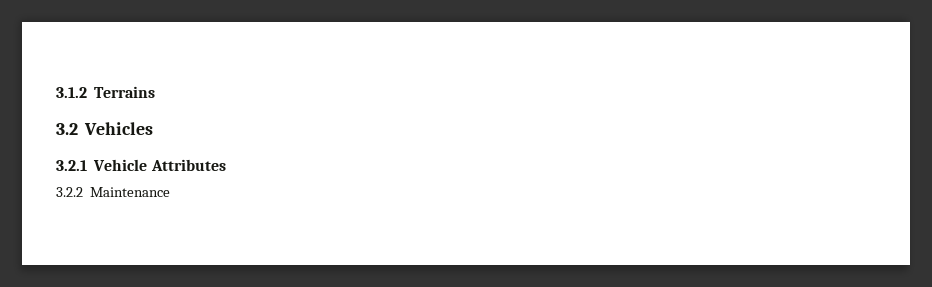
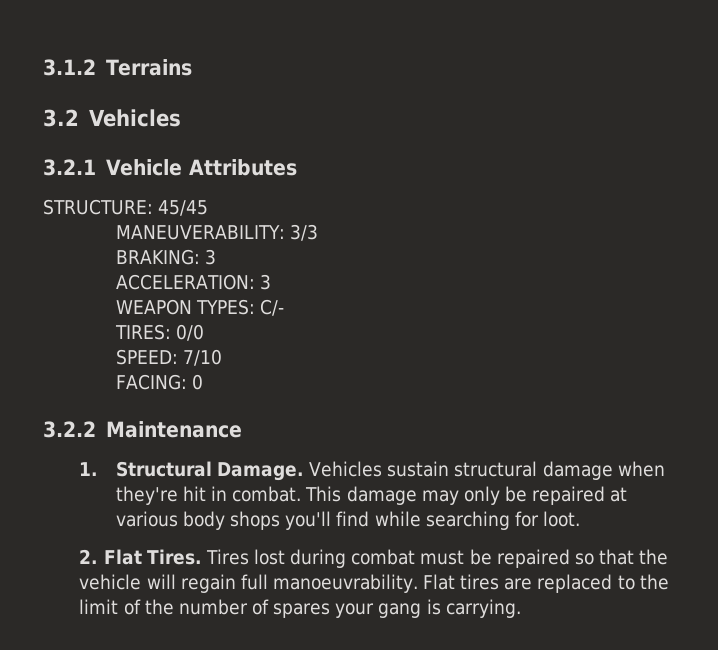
+ STRUCTURE: 45/45
+ MANEUVERABILITY: 3/3
+ BRAKING: 3
+ ACCELERATION: 3
+ WEAPON TYPES: C/-
+ TIRES: 0/0
+ SPEED: 7/10
+ FACING: 0
  3.2.2 Maintenance
+ 1. Structural Damage. Vehicles sustain structural damage when they're hit in combat. This damage may only be repaired at various body shops you'll find while searching for loot.
+ 2. Flat Tires. Tires lost during combat must be repaired so that the vehicle will regain full manoeuvrability. Flat tires are replaced to the limit of the number of spares your gang is carrying.

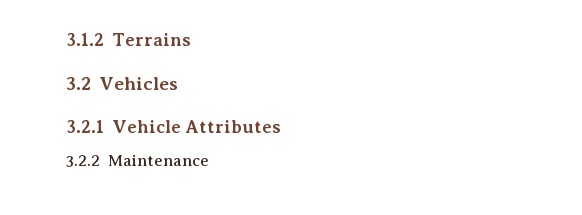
- STRUCTURE: 45/45
- MANEUVERABILITY: 3/3
- BRAKING: 3
- ACCELERATION: 3
- WEAPON TYPES: C/-
- TIRES: 0/0
- SPEED: 7/10
- FACING: 0
  3.2.2 Maintenance
- 1. Structural Damage. Vehicles sustain structural damage when they're hit in combat. This damage may only be repaired at various body shops you'll find while searching for loot.
- 2. Flat Tires. Tires lost during combat must be repaired so that the vehicle will regain full manoeuvrability. Flat tires are replaced to the limit of the number of spares your gang is carrying.

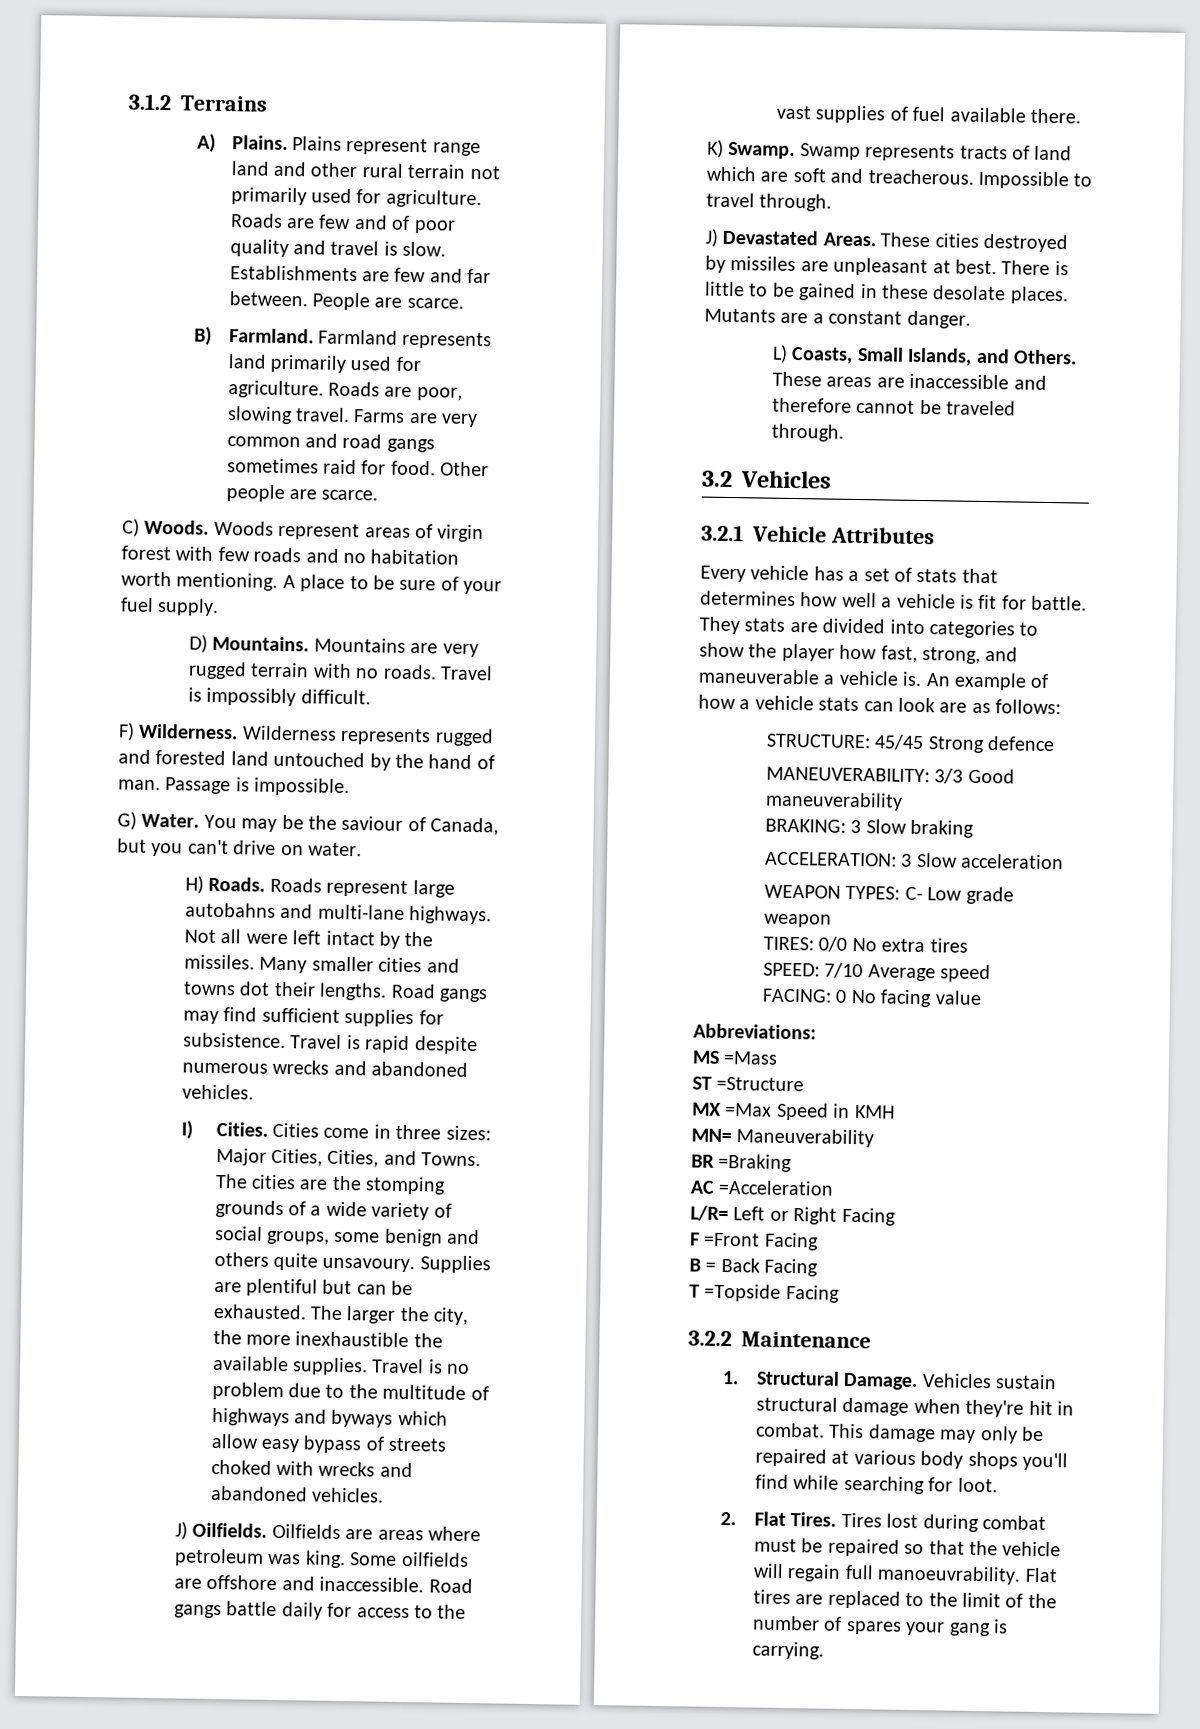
+ A) Plains. Plains represent range land and other rural terrain not primarily used for agriculture. Roads are few and of poor quality and travel is slow. Establishments are few and far between. People are scarce.
+ B) Farmland. Farmland represents land primarily used for agriculture. Roads are poor, slowing travel. Farms are very common and road gangs sometimes raid for food. Other people are scarce.
+ C) Woods. Woods represent areas of virgin forest with few roads and no habitation worth mentioning. A place to be sure of your fuel supply.
+ D) Mountains. Mountains are very rugged terrain with no roads. Travel is impossibly difficult.
+ F) Wilderness. Wilderness represents rugged and forested land untouched by the hand of man. Passage is impossible.
+ G) Water. You may be the saviour of Canada, but you can't drive on water.
+ H) Roads. Roads represent large autobahns and multi-lane highways. Not all were left intact by the missiles. Many smaller cities and towns dot their lengths. Road gangs may find sufficient supplies for subsistence. Travel is rapid despite numerous wrecks and abandoned vehicles.
+ I) Cities. Cities come in three sizes: Major Cities, Cities, and Towns. The cities are the stomping grounds of a wide variety of social groups, some benign and others quite unsavoury. Supplies are plentiful but can be exhausted. The larger the city, the more inexhaustible the available supplies. Travel is no problem due to the multitude of highways and byways which allow easy bypass of streets choked with wrecks and abandoned vehicles.
+ J) Oilfields. Oilfields are areas where petroleum was king. Some oilfields are offshore and inaccessible. Road gangs battle daily for access to the vast supplies of fuel available there.
+ K) Swamp. Swamp represents tracts of land which are soft and treacherous. Impossible to travel through.
+ J) Devastated Areas. These cities destroyed by missiles are unpleasant at best. There is little to be gained in these desolate places. Mutants are a constant danger.
+ L) Coasts, Small Islands, and Others. These areas are inaccessible and therefore cannot be traveled through.
+ Every vehicle has a set of stats that determines how well a vehicle is fit for battle. They stats are divided into categories to show the player how fast, strong, and maneuverable a vehicle is. An example of how a vehicle stats can look are as follows:
+ STRUCTURE: 45/45 Strong defence
+ MANEUVERABILITY: 3/3 Good maneuverability
+ BRAKING: 3 Slow braking
+ ACCELERATION: 3 Slow acceleration
+ WEAPON TYPES: C- Low grade weapon
+ TIRES: 0/0 No extra tires
+ SPEED: 7/10 Average speed
+ FACING: 0 No facing value
+ Abbreviations:
+ MS =Mass
+ ST =Structure
+ MX =Max Speed in KMH
+ MN= Maneuverability
+ BR =Braking
+ AC =Acceleration
+ L/R= Left or Right Facing
+ F =Front Facing
+ B = Back Facing
+ T =Topside Facing
  3.2.2 Maintenance
+ 1. Structural Damage. Vehicles sustain structural damage when they're hit in combat. This damage may only be repaired at various body shops you'll find while searching for loot.
+ 2. Flat Tires. Tires lost during combat must be repaired so that the vehicle will regain full manoeuvrability. Flat tires are replaced to the limit of the number of spares your gang is carrying.

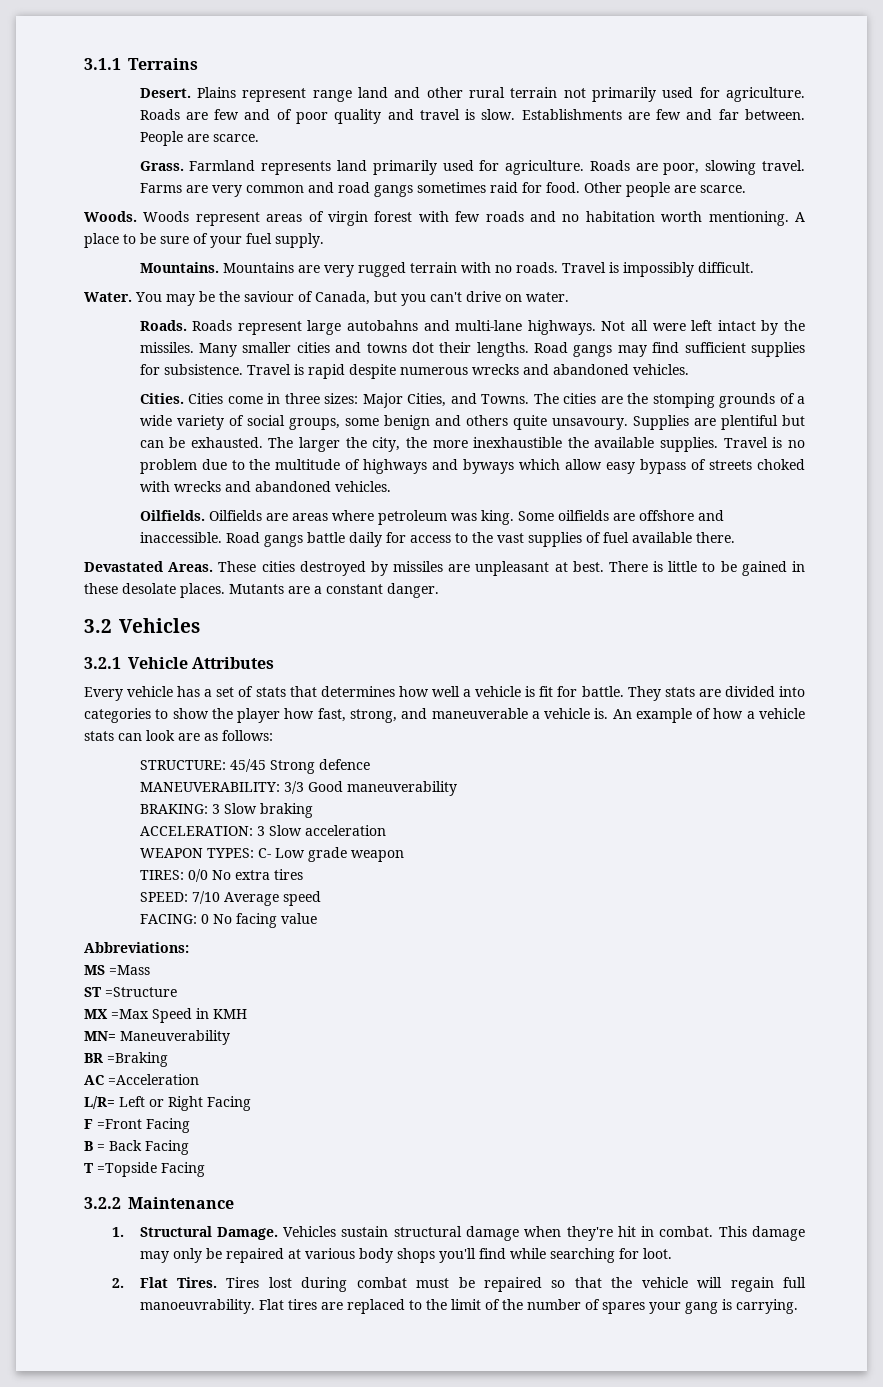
- 3.1.2 Terrains
+ 3.1.1 Terrains
- A) Plains.
+ Desert.
- B) Farmland.
+ Grass.
- C) Woods.
+ Woods.
- D) Mountains.
+ Mountains.
- F) Wilderness. Wilderness represents rugged and forested land untouched by the hand of man. Passage is impossible.
- G) Water.
+ Water.
- H) Roads.
+ Roads.
- I) Cities.
+ Cities.
- Cities come in three sizes: Major Cities, Cities, and Towns.
+ Cities come in three sizes: Major Cities, and Towns.
- J) Oilfields.
+ Oilfields.
- K) Swamp. Swamp represents tracts of land which are soft and treacherous. Impossible to travel through.
- J) Devastated Areas.
+ Devastated Areas.
- L) Coasts, Small Islands, and Others. These areas are inaccessible and therefore cannot be traveled through.

